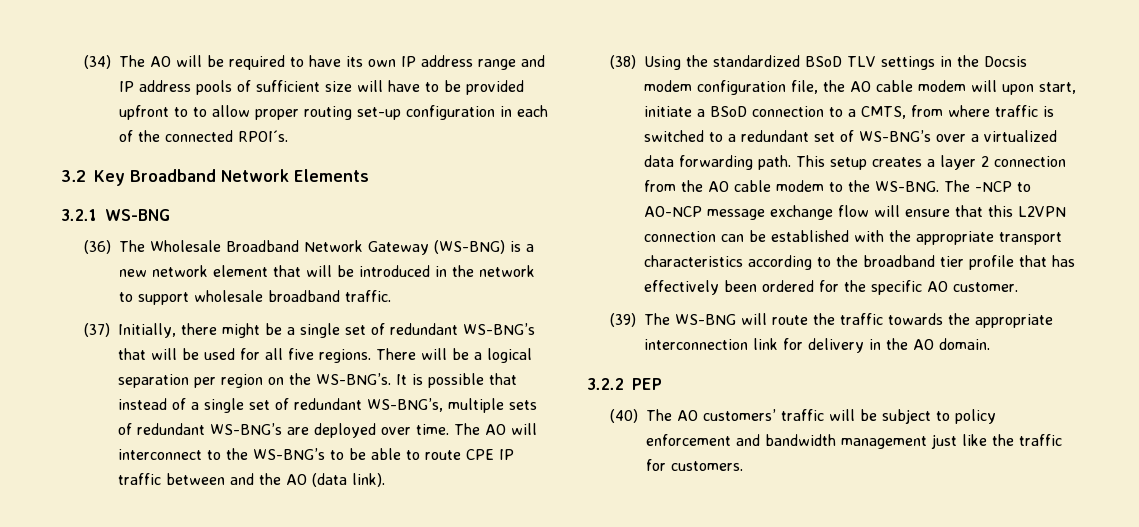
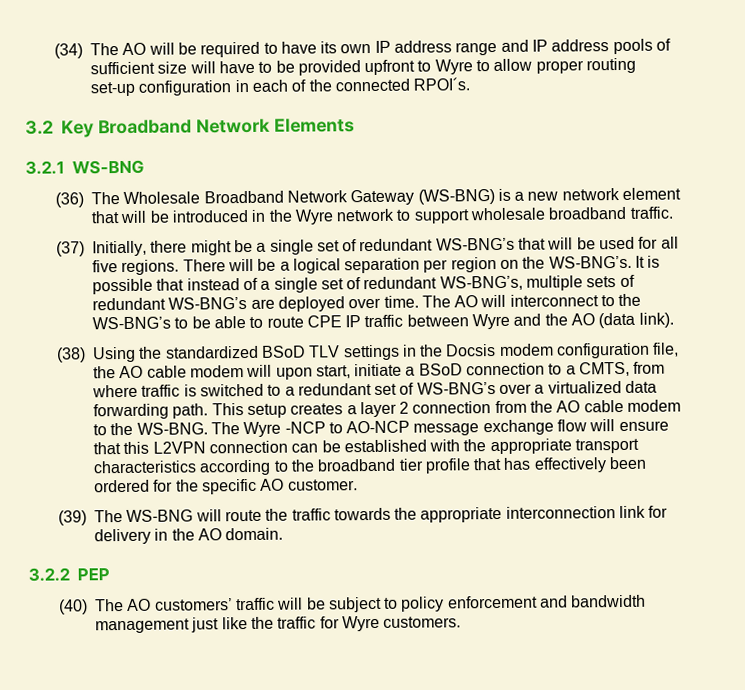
- (34) The AO will be required to have its own IP address range and IP address pools of sufficient size will have to be provided upfront to to allow proper routing set-up configuration in each of the connected RPOI´s.
+ (34) The AO will be required to have its own IP address range and IP address pools of sufficient size will have to be provided upfront to Wyre to allow proper routing set-up configuration in each of the connected RPOI´s.
- (36) The Wholesale Broadband Network Gateway (WS-BNG) is a new network element that will be introduced in the network to support wholesale broadband traffic.
+ (36) The Wholesale Broadband Network Gateway (WS-BNG) is a new network element that will be introduced in the Wyre network to support wholesale broadband traffic.
- The AO will interconnect to the WS-BNG’s to be able to route CPE IP traffic between and the AO (data link).
+ The AO will interconnect to the WS-BNG’s to be able to route CPE IP traffic between Wyre and the AO (data link).
- The -NCP to AO-NCP message exchange flow will ensure that this L2VPN connection can be established with the appropriate transport characteristics according to the broadband tier profile that has effectively been ordered for the specific AO customer.
+ The Wyre -NCP to AO-NCP message exchange flow will ensure that this L2VPN connection can be established with the appropriate transport characteristics according to the broadband tier profile that has effectively been ordered for the specific AO customer.
- (40) The AO customers’ traffic will be subject to policy enforcement and bandwidth management just like the traffic for customers.
+ (40) The AO customers’ traffic will be subject to policy enforcement and bandwidth management just like the traffic for Wyre customers.

